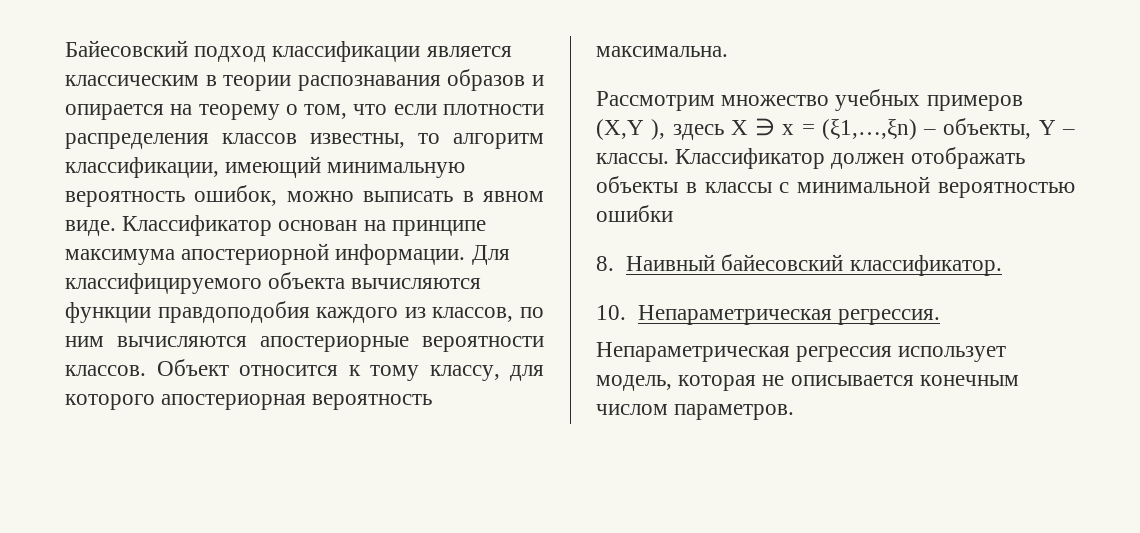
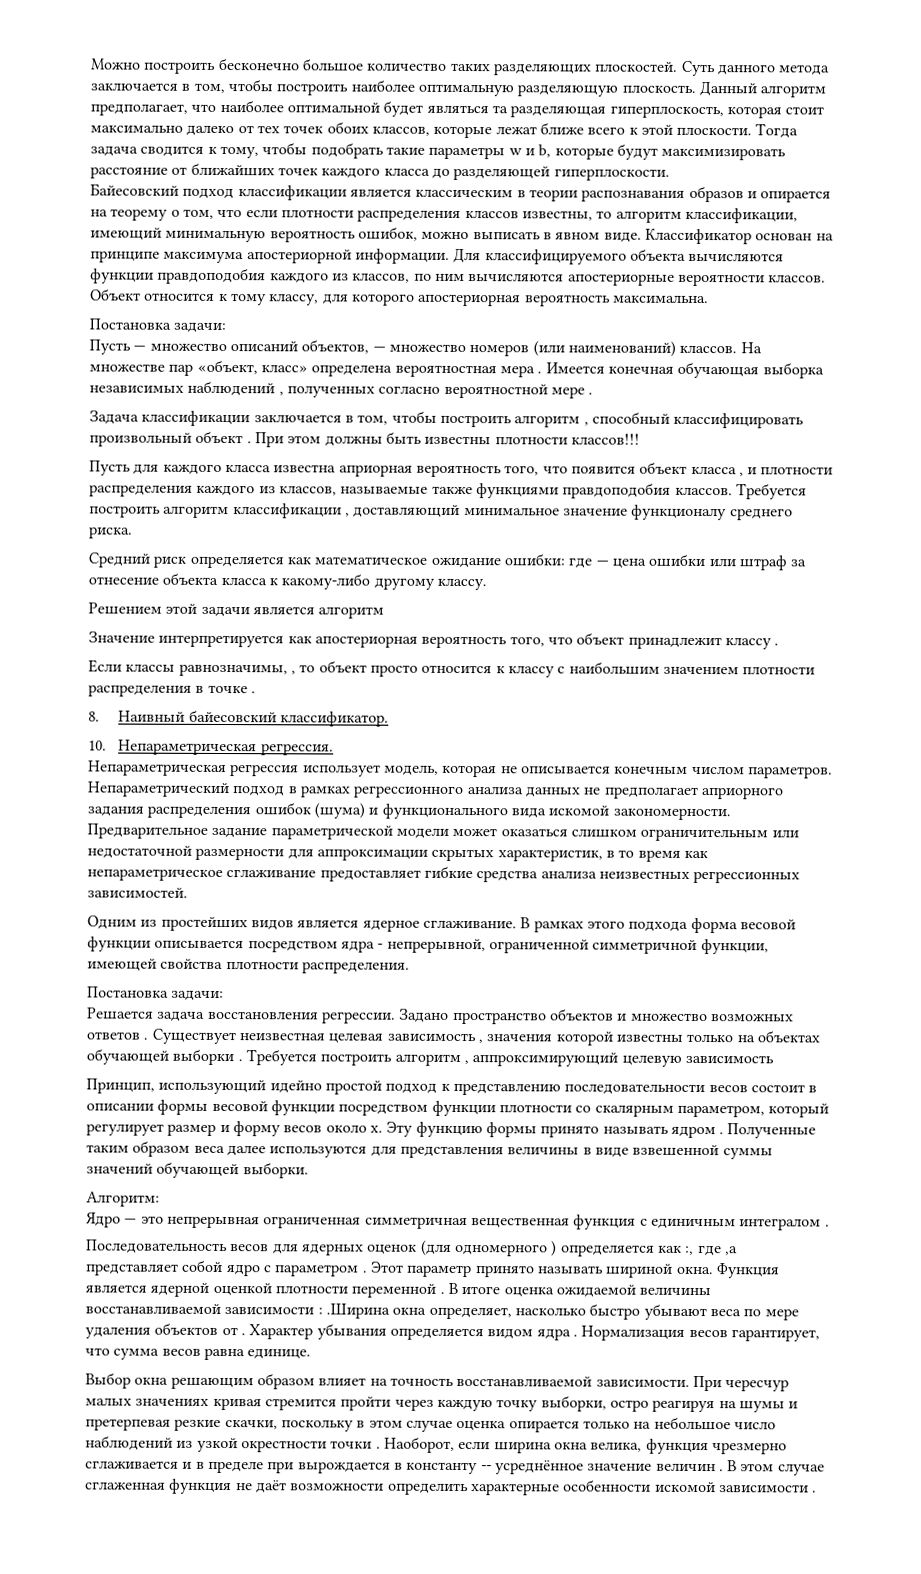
+ Можно построить бесконечно большое количество таких разделяющих плоскостей. Суть данного метода заключается в том, чтобы построить наиболее оптимальную разделяющую плоскость. Данный алгоритм предполагает, что наиболее оптимальной будет являться та разделяющая гиперплоскость, которая стоит максимально далеко от тех точек обоих классов, которые лежат ближе всего к этой плоскости. Тогда задача сводится к тому, чтобы подобрать такие параметры w и b, которые будут максимизировать расстояние от ближайших точек каждого класса до разделяющей гиперплоскости.
  Объект относится к тому классу, для которого апостериорная вероятность максимальна.
- Рассмотрим множество учебных примеров (X,Y ), здесь X ∋ x = (ξ1,…,ξn) – объекты, Y – классы. Классификатор должен отображать объекты в классы с минимальной вероятностью ошибки
+ Постановка задачи:
+ Пусть — множество описаний объектов, — множество номеров (или наименований) классов. На множестве пар «объект, класс» определена вероятностная мера . Имеется конечная обучающая выборка независимых наблюдений , полученных согласно вероятностной мере .
+ Задача классификации заключается в том, чтобы построить алгоритм , способный классифицировать произвольный объект . При этом должны быть известны плотности классов!!!
+ Пусть для каждого класса известна априорная вероятность того, что появится объект класса , и плотности распределения каждого из классов, называемые также функциями правдоподобия классов. Требуется построить алгоритм классификации , доставляющий минимальное значение функционалу среднего риска.
+ Средний риск определяется как математическое ожидание ошибки: где — цена ошибки или штраф за отнесение объекта класса к какому-либо другому классу.
+ Решением этой задачи является алгоритм
+ Значение интерпретируется как апостериорная вероятность того, что объект принадлежит классу .
+ Если классы равнозначимы, , то объект просто относится к классу с наибольшим значением плотности распределения в точке .
+ Непараметрический подход в рамках регрессионного анализа данных не предполагает априорного задания распределения ошибок (шума) и функционального вида искомой закономерности. Предварительное задание параметрической модели может оказаться слишком ограничительным или недостаточной размерности для аппроксимации скрытых характеристик, в то время как непараметрическое сглаживание предоставляет гибкие средства анализа неизвестных регрессионных зависимостей.
+ Одним из простейших видов является ядерное сглаживание. В рамках этого подхода форма весовой функции описывается посредством ядра - непрерывной, ограниченной симметричной функции, имеющей свойства плотности распределения.
+ Постановка задачи:
+ Решается задача восстановления регрессии. Задано пространство объектов и множество возможных ответов . Существует неизвестная целевая зависимость , значения которой известны только на объектах обучающей выборки . Требуется построить алгоритм , аппроксимирующий целевую зависимость
+ Принцип, использующий идейно простой подход к представлению последовательности весов состоит в описании формы весовой функции посредством функции плотности со скалярным параметром, который регулирует размер и форму весов около х. Эту функцию формы принято называть ядром . Полученные таким образом веса далее используются для представления величины в виде взвешенной суммы значений обучающей выборки.
+ Алгоритм:
+ Ядро — это непрерывная ограниченная симметричная вещественная функция с единичным интегралом .
+ Последовательность весов для ядерных оценок (для одномерного ) определяется как :, где ,a представляет собой ядро с параметром . Этот параметр принято называть шириной окна. Функция является ядерной оценкой плотности переменной . В итоге оценка ожидаемой величины восстанавливаемой зависимости : .Ширина окна определяет, насколько быстро убывают веса по мере удаления объектов от . Характер убывания определяется видом ядра . Нормализация весов гарантирует, что сумма весов равна единице.
+ Выбор окна решающим образом влияет на точность восстанавливаемой зависимости. При чересчур малых значениях кривая стремится пройти через каждую точку выборки, остро реагируя на шумы и претерпевая резкие скачки, поскольку в этом случае оценка опирается только на небольшое число наблюдений из узкой окрестности точки . Наоборот, если ширина окна велика, функция чрезмерно сглаживается и в пределе при вырождается в константу -- усреднённое значение величин . В этом случае сглаженная функция не даёт возможности определить характерные особенности искомой зависимости .

